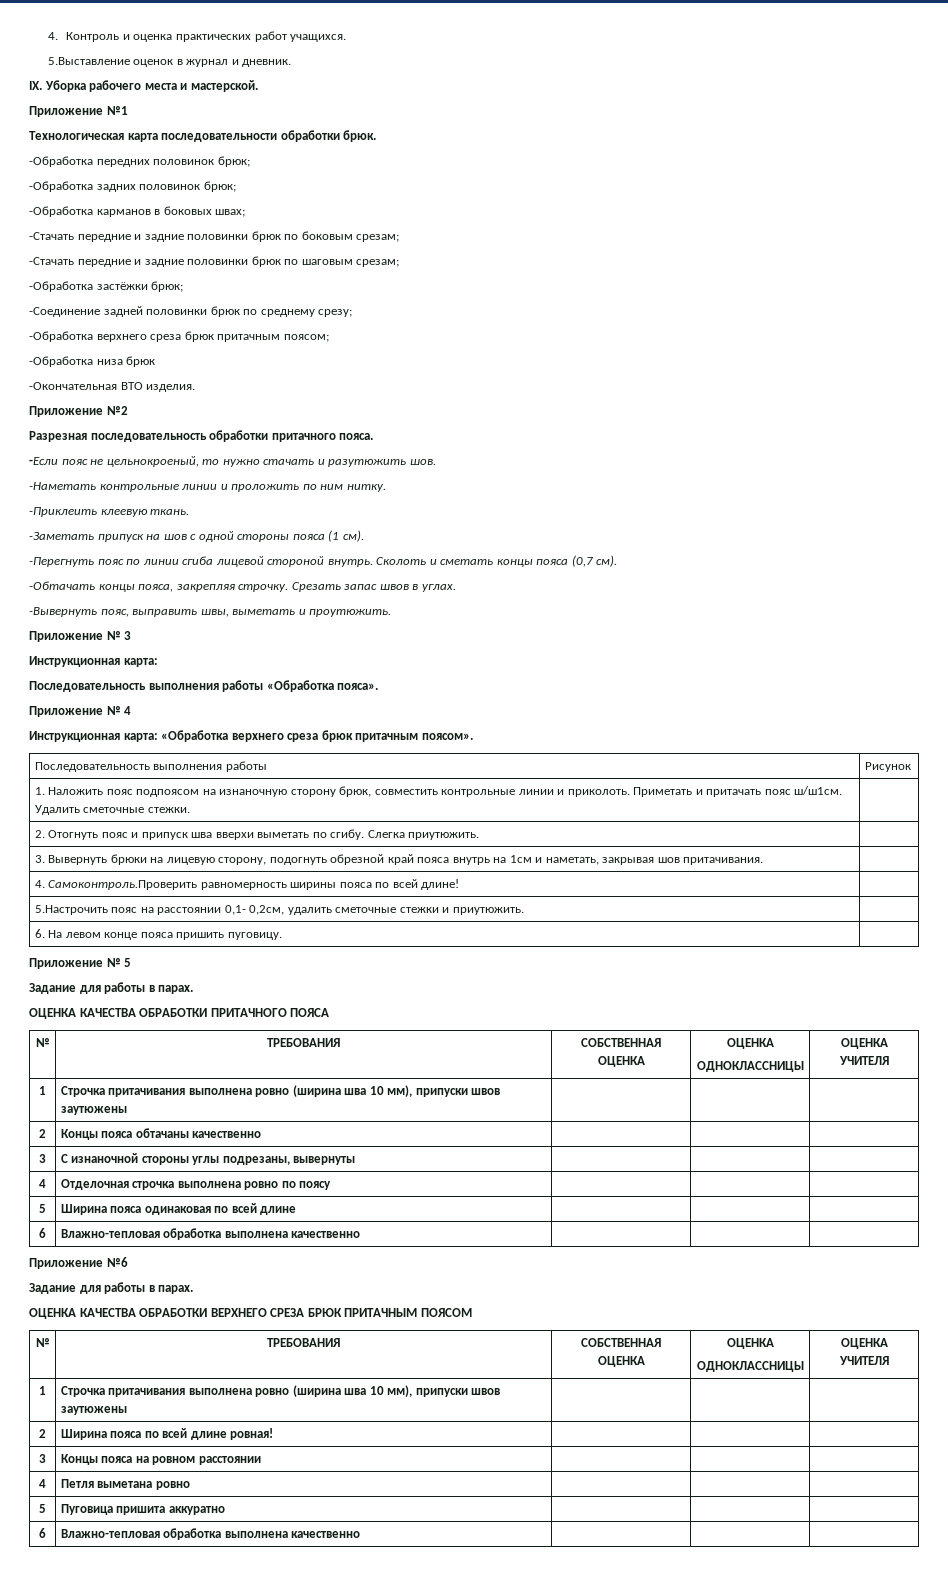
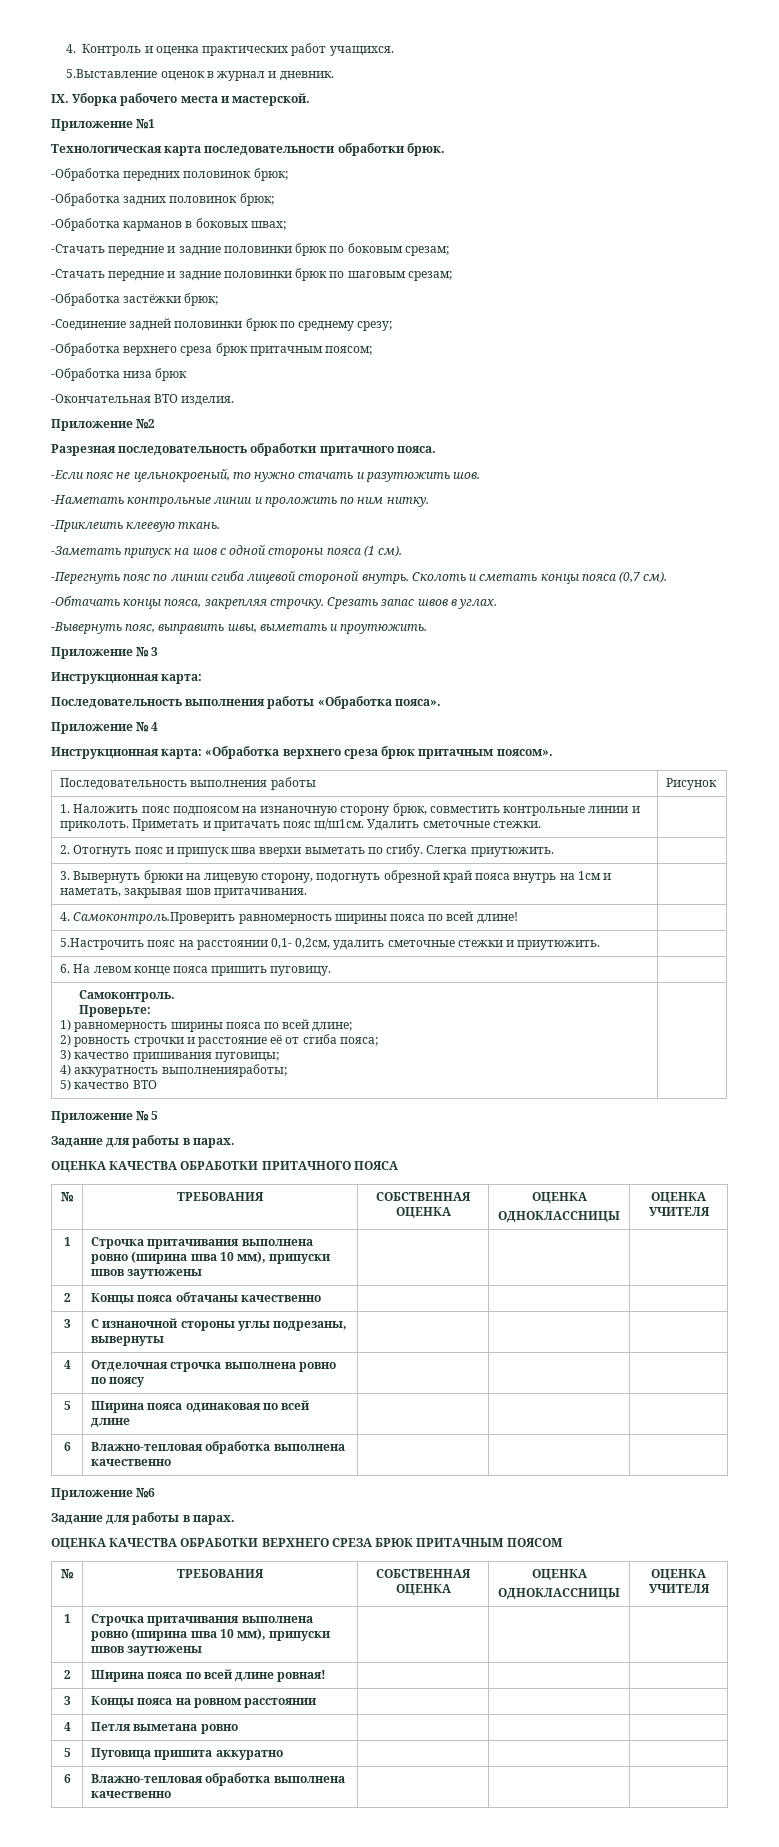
+ Самоконтроль.
+ Проверьте:
+ 1) равномерность ширины пояса по всей длине;
+ 2) ровность строчки и расстояние её от сгиба пояса;
+ 3) качество пришивания пуговицы;
+ 4) аккуратность выполненияработы;
+ 5) качество ВТО |

